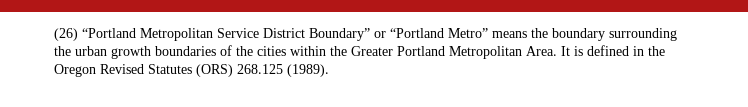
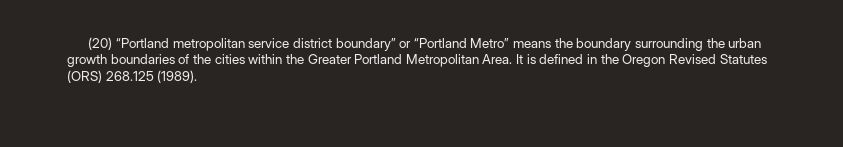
- (26) “Portland Metropolitan Service District Boundary” or “Portland Metro” means the boundary surrounding the urban growth boundaries of the cities within the Greater Portland Metropolitan Area.
+ (20) “Portland metropolitan service district boundary” or “Portland Metro” means the boundary surrounding the urban growth boundaries of the cities within the Greater Portland Metropolitan Area.

